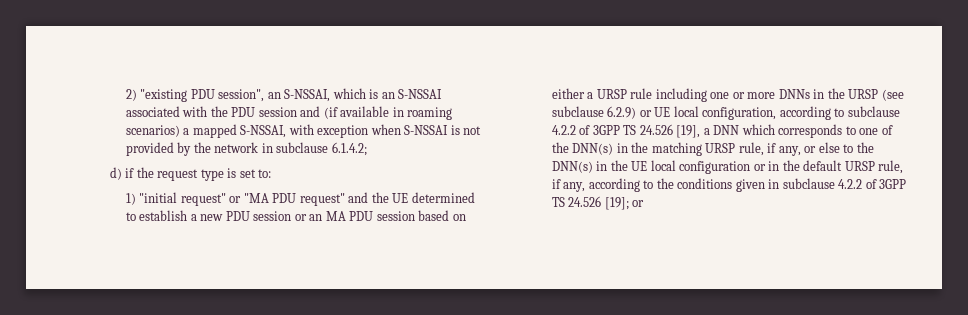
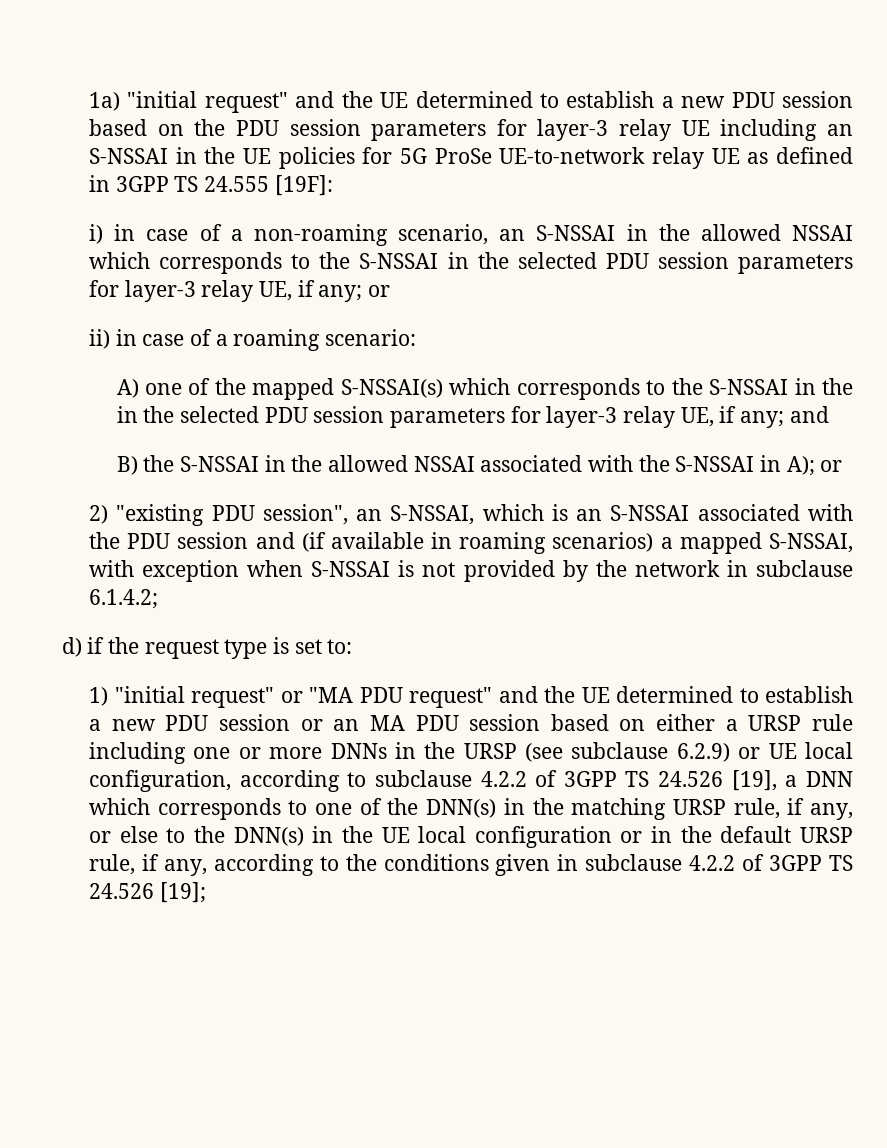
+ 1a) "initial request" and the UE determined to establish a new PDU session based on the PDU session parameters for layer-3 relay UE including an S-NSSAI in the UE policies for 5G ProSe UE-to-network relay UE as defined in 3GPP TS 24.555 [19F]:
+ i) in case of a non-roaming scenario, an S-NSSAI in the allowed NSSAI which corresponds to the S-NSSAI in the selected PDU session parameters for layer-3 relay UE, if any; or
+ ii) in case of a roaming scenario:
+ A) one of the mapped S-NSSAI(s) which corresponds to the S-NSSAI in the in the selected PDU session parameters for layer-3 relay UE, if any; and
+ B) the S-NSSAI in the allowed NSSAI associated with the S-NSSAI in A); or
- 1) "initial request" or "MA PDU request" and the UE determined to establish a new PDU session or an MA PDU session based on either a URSP rule including one or more DNNs in the URSP (see subclause 6.2.9) or UE local configuration, according to subclause 4.2.2 of 3GPP TS 24.526 [19], a DNN which corresponds to one of the DNN(s) in the matching URSP rule, if any, or else to the DNN(s) in the UE local configuration or in the default URSP rule, if any, according to the conditions given in subclause 4.2.2 of 3GPP TS 24.526 [19]; or
+ 1) "initial request" or "MA PDU request" and the UE determined to establish a new PDU session or an MA PDU session based on either a URSP rule including one or more DNNs in the URSP (see subclause 6.2.9) or UE local configuration, according to subclause 4.2.2 of 3GPP TS 24.526 [19], a DNN which corresponds to one of the DNN(s) in the matching URSP rule, if any, or else to the DNN(s) in the UE local configuration or in the default URSP rule, if any, according to the conditions given in subclause 4.2.2 of 3GPP TS 24.526 [19];

